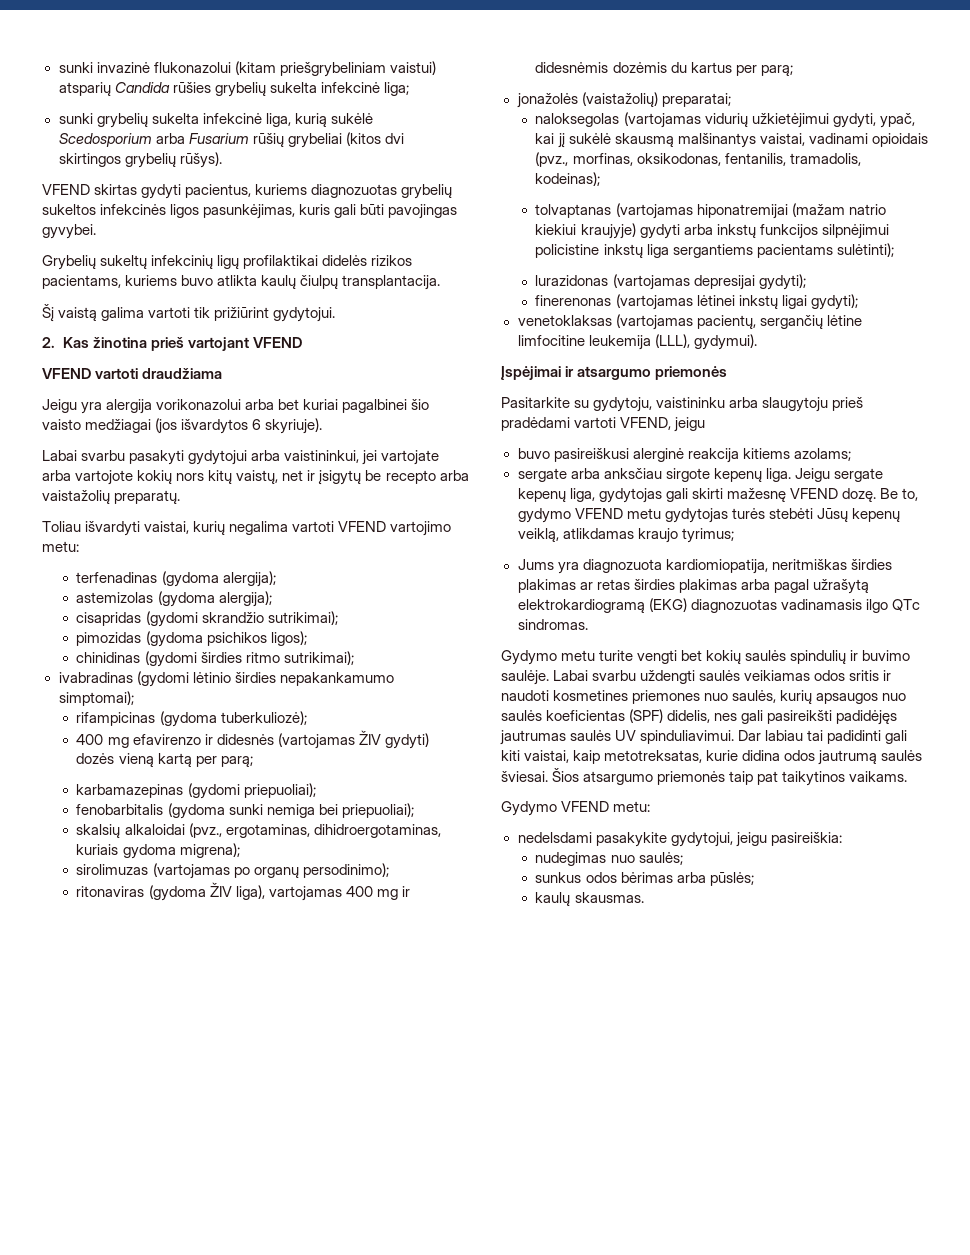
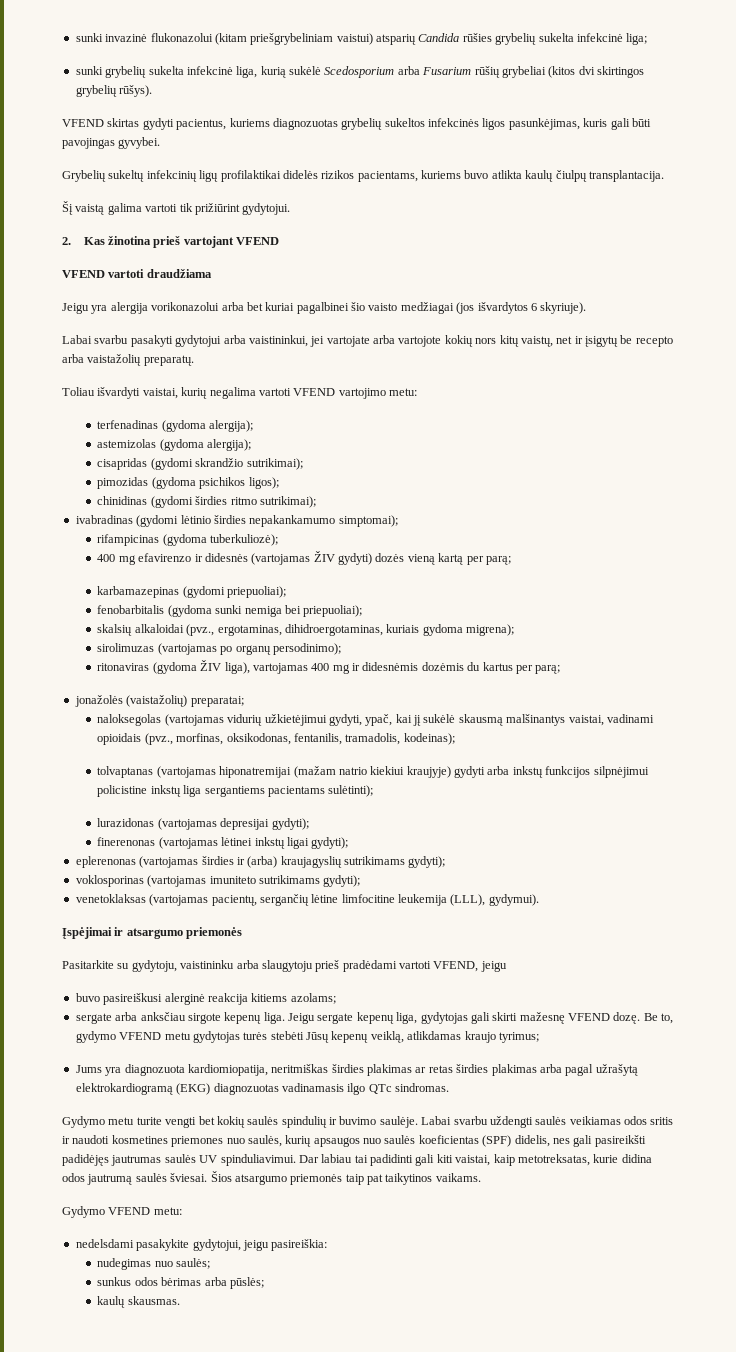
+ eplerenonas (vartojamas širdies ir (arba) kraujagyslių sutrikimams gydyti);
+ voklosporinas (vartojamas imuniteto sutrikimams gydyti);

